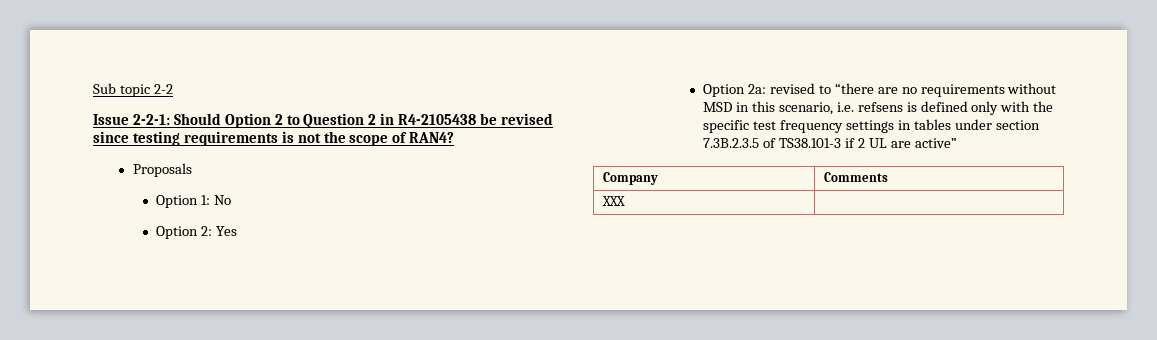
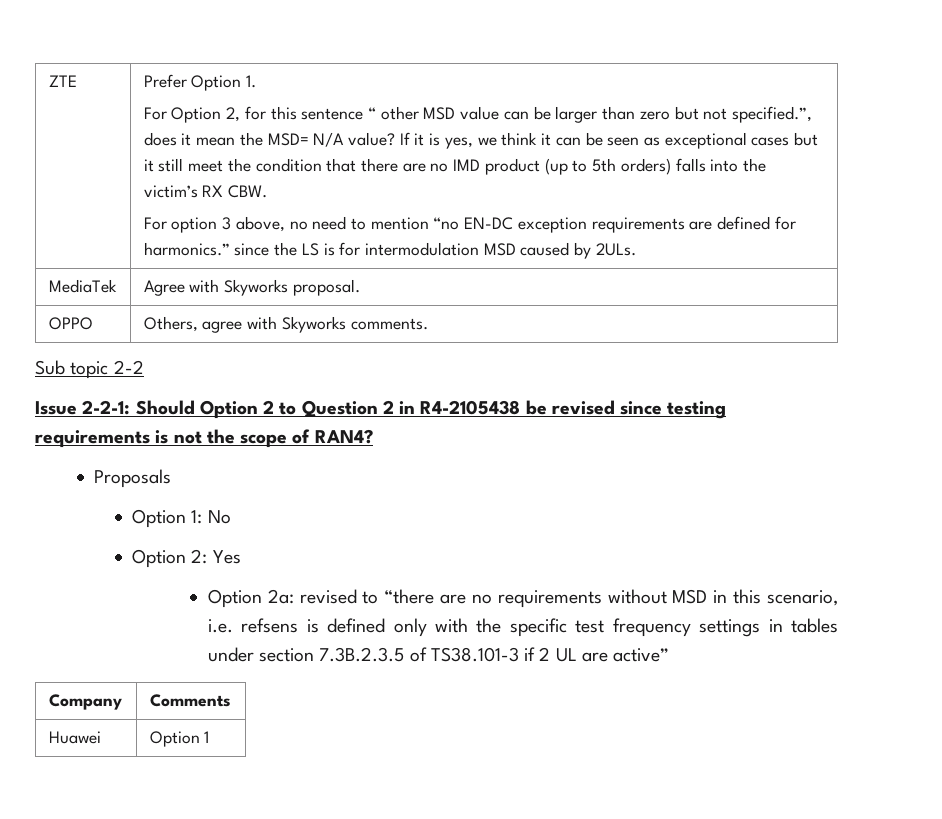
+ ZTE | Prefer Option 1.
+ For Option 2, for this sentence “ other MSD value can be larger than zero but not specified.”, does it mean the MSD= N/A value? If it is yes, we think it can be seen as exceptional cases but it still meet the condition that there are no IMD product (up to 5th orders) falls into the victim’s RX CBW.
+ For option 3 above, no need to mention “no EN-DC exception requirements are defined for harmonics.” since the LS is for intermodulation MSD caused by 2ULs.
+ MediaTek | Agree with Skyworks proposal.
+ OPPO | Others, agree with Skyworks comments.
- XXX |
+ Huawei | Option 1

